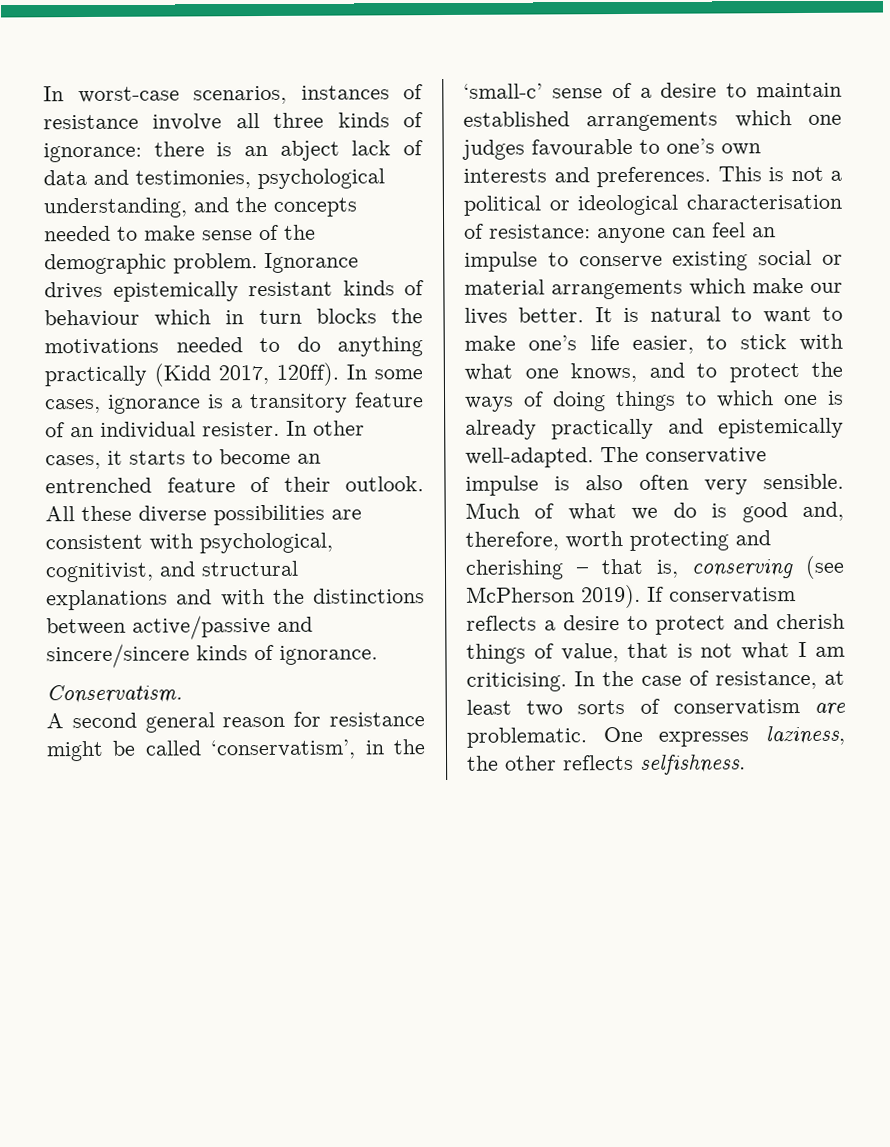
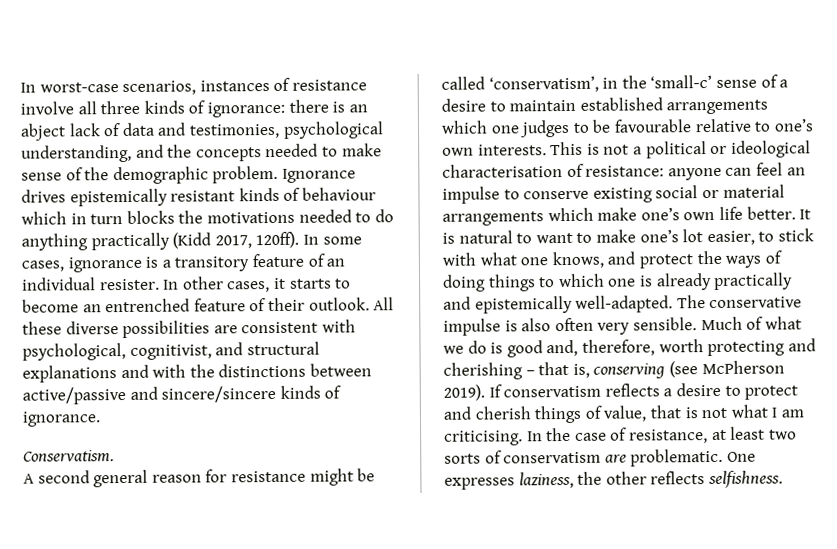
- A second general reason for resistance might be called ‘conservatism’, in the ‘small-c’ sense of a desire to maintain established arrangements which one judges favourable to one’s own interests and preferences.
+ A second general reason for resistance might be called ‘conservatism’, in the ‘small-c’ sense of a desire to maintain established arrangements which one judges to be favourable relative to one’s own interests.
- This is not a political or ideological characterisation of resistance: anyone can feel an impulse to conserve existing social or material arrangements which make our lives better.
+ This is not a political or ideological characterisation of resistance: anyone can feel an impulse to conserve existing social or material arrangements which make one’s own life better.
- It is natural to want to make one’s life easier, to stick with what one knows, and to protect the ways of doing things to which one is already practically and epistemically well-adapted.
+ It is natural to want to make one’s lot easier, to stick with what one knows, and protect the ways of doing things to which one is already practically and epistemically well-adapted.

